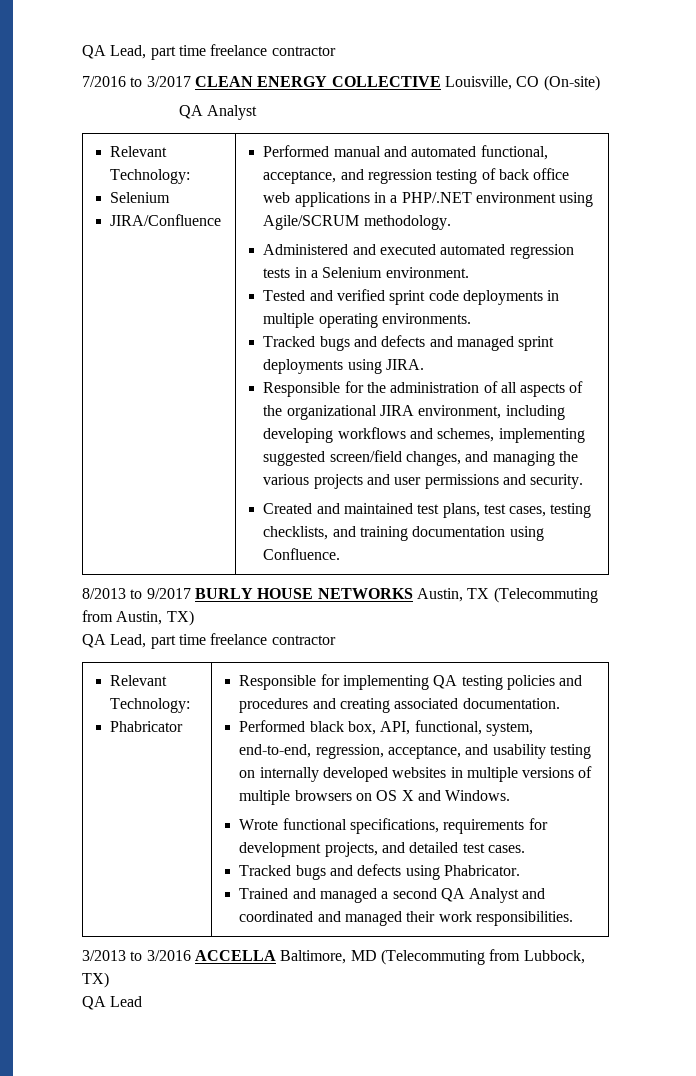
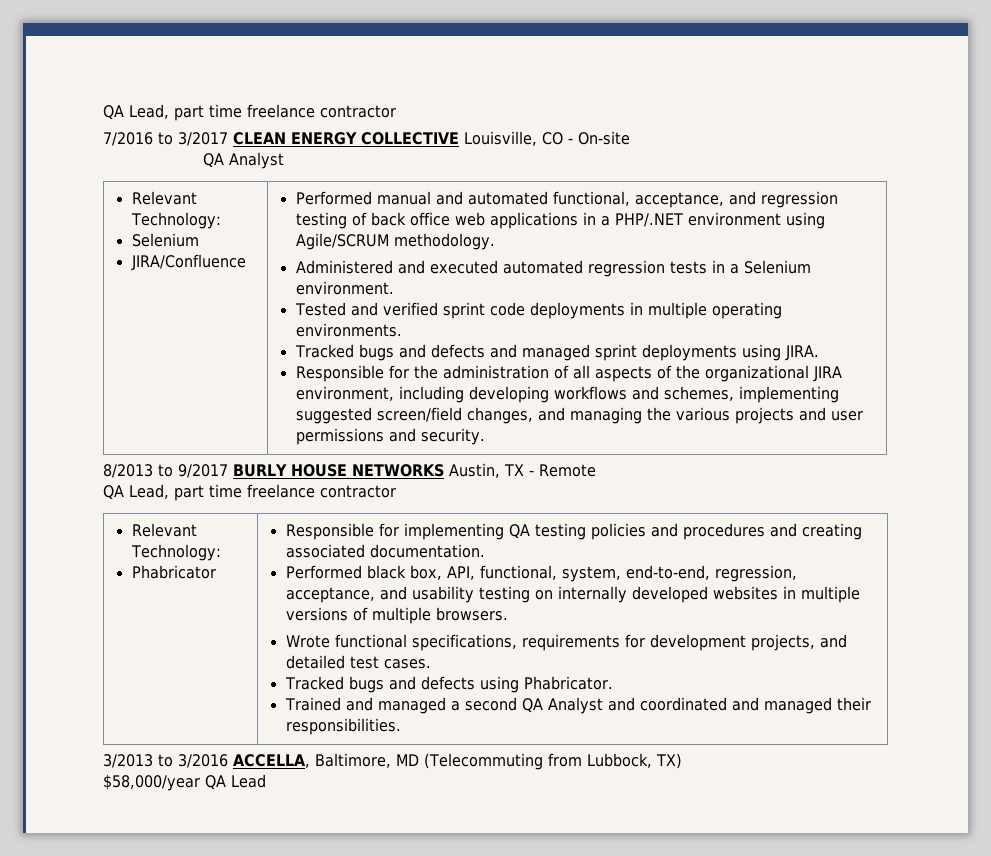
- 7/2016 to 3/2017 CLEAN ENERGY COLLECTIVE Louisville, CO (On-site)
+ 7/2016 to 3/2017 CLEAN ENERGY COLLECTIVE Louisville, CO - On-site
- Created and maintained test plans, test cases, testing checklists, and training documentation using Confluence.
- 8/2013 to 9/2017 BURLY HOUSE NETWORKS Austin, TX (Telecommuting from Austin, TX)
+ 8/2013 to 9/2017 BURLY HOUSE NETWORKS Austin, TX - Remote
- Performed black box, API, functional, system, end-to-end, regression, acceptance, and usability testing on internally developed websites in multiple versions of multiple browsers on OS X and Windows.
+ Performed black box, API, functional, system, end-to-end, regression, acceptance, and usability testing on internally developed websites in multiple versions of multiple browsers.
- Trained and managed a second QA Analyst and coordinated and managed their work responsibilities.
+ Trained and managed a second QA Analyst and coordinated and managed their responsibilities.
- 3/2013 to 3/2016 ACCELLA Baltimore, MD (Telecommuting from Lubbock, TX)
+ 3/2013 to 3/2016 ACCELLA, Baltimore, MD (Telecommuting from Lubbock, TX)
- QA Lead
+ $58,000/year QA Lead

